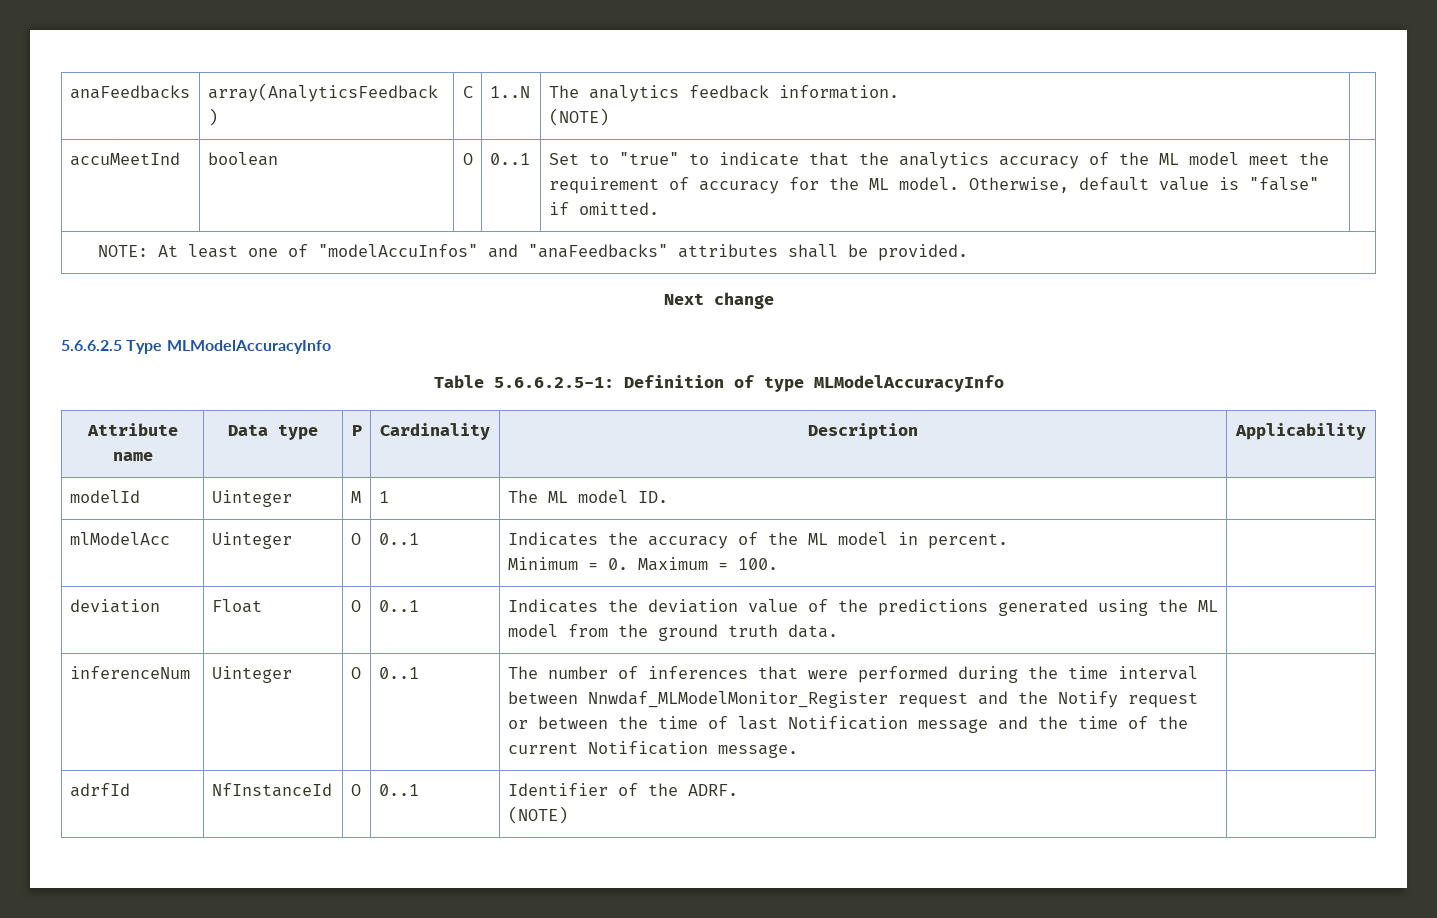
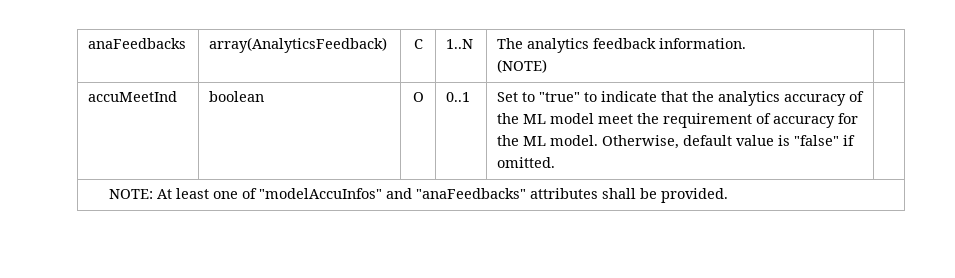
- Next change
- 5.6.6.2.5 Type MLModelAccuracyInfo
- Table 5.6.6.2.5-1: Definition of type MLModelAccuracyInfo
- Attribute name | Data type | P | Cardinality | Description | Applicability
- modelId | Uinteger | M | 1 | The ML model ID. |
- mlModelAcc | Uinteger | O | 0..1 | Indicates the accuracy of the ML model in percent.
- Minimum = 0. Maximum = 100. |
- deviation | Float | O | 0..1 | Indicates the deviation value of the predictions generated using the ML model from the ground truth data. |
- inferenceNum | Uinteger | O | 0..1 | The number of inferences that were performed during the time interval between Nnwdaf_MLModelMonitor_Register request and the Notify request or between the time of last Notification message and the time of the current Notification message. |
- adrfId | NfInstanceId | O | 0..1 | Identifier of the ADRF.
- (NOTE) |

